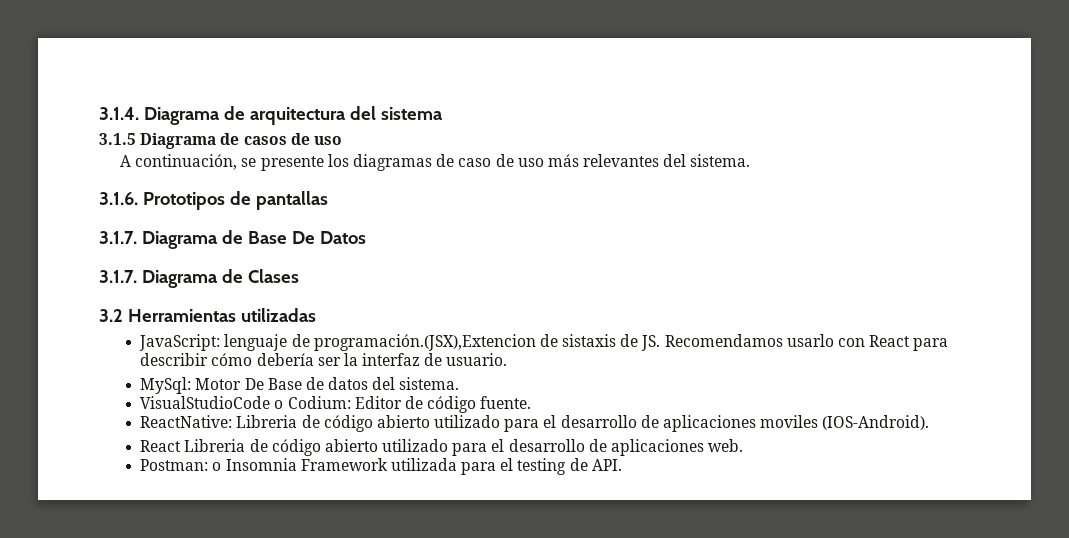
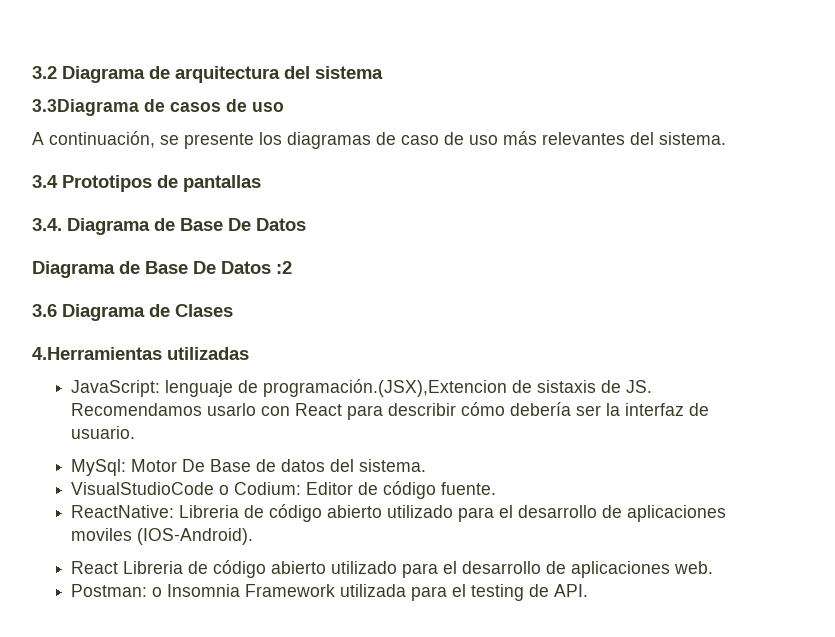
- 3.1.4. Diagrama de arquitectura del sistema
+ 3.2 Diagrama de arquitectura del sistema
- 3.1.5 Diagrama de casos de uso
+ 3.3Diagrama de casos de uso
- 3.1.6. Prototipos de pantallas
+ 3.4 Prototipos de pantallas
- 3.1.7. Diagrama de Base De Datos
+ 3.4. Diagrama de Base De Datos
- 3.1.7. Diagrama de Clases
+ Diagrama de Base De Datos :2
+ 3.6 Diagrama de Clases
- 3.2 Herramientas utilizadas
+ 4.Herramientas utilizadas

